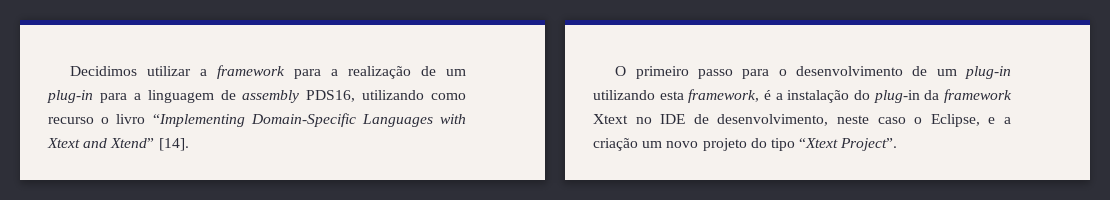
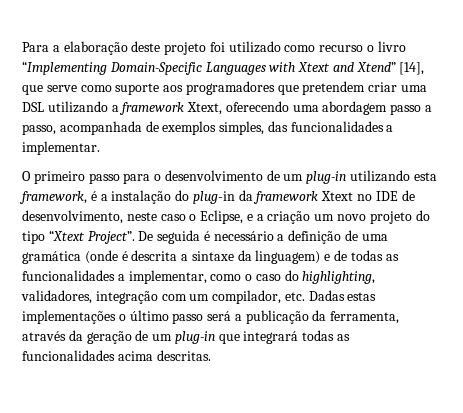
- Decidimos utilizar a framework para a realização de um plug-in para a linguagem de assembly PDS16, utilizando como recurso o livro “Implementing Domain-Specific Languages with Xtext and Xtend” [14].
+ Para a elaboração deste projeto foi utilizado como recurso o livro “Implementing Domain-Specific Languages with Xtext and Xtend” [14], que serve como suporte aos programadores que pretendem criar uma DSL utilizando a framework Xtext, oferecendo uma abordagem passo a passo, acompanhada de exemplos simples, das funcionalidades a implementar.
+ De seguida é necessário a definição de uma gramática (onde é descrita a sintaxe da linguagem) e de todas as funcionalidades a implementar, como o caso do highlighting, validadores, integração com um compilador, etc. Dadas estas implementações o último passo será a publicação da ferramenta, através da geração de um plug-in que integrará todas as funcionalidades acima descritas.

